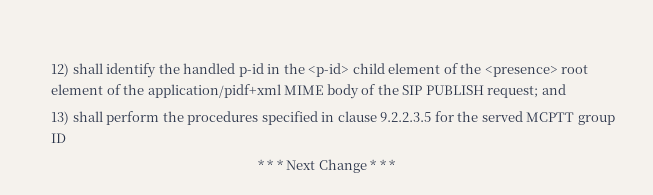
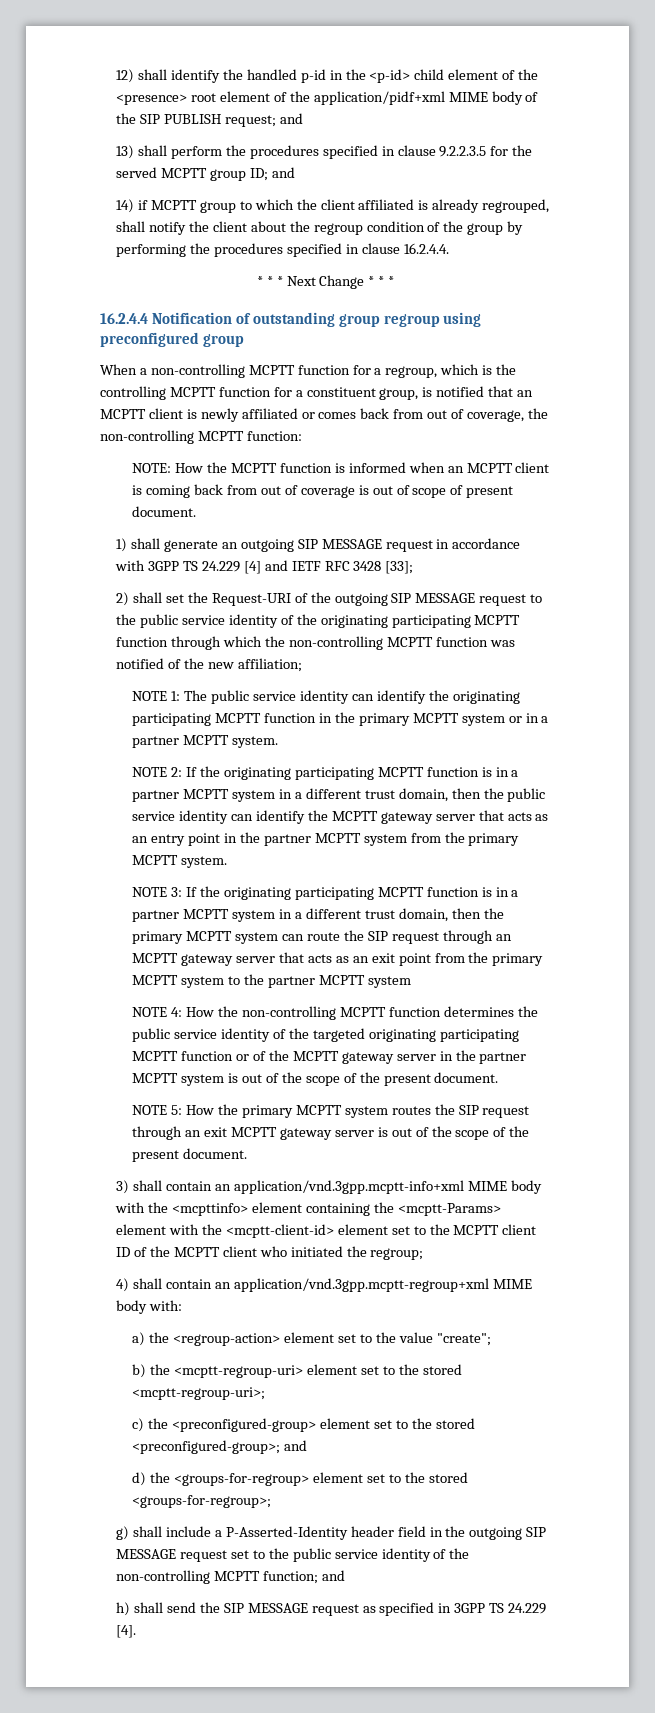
- 13) shall perform the procedures specified in clause 9.2.2.3.5 for the served MCPTT group ID
+ 13) shall perform the procedures specified in clause 9.2.2.3.5 for the served MCPTT group ID; and
+ 14) if MCPTT group to which the client affiliated is already regrouped, shall notify the client about the regroup condition of the group by performing the procedures specified in clause 16.2.4.4.
+ 16.2.4.4 Notification of outstanding group regroup using preconfigured group
+ When a non-controlling MCPTT function for a regroup, which is the controlling MCPTT function for a constituent group, is notified that an MCPTT client is newly affiliated or comes back from out of coverage, the non-controlling MCPTT function:
+ NOTE: How the MCPTT function is informed when an MCPTT client is coming back from out of coverage is out of scope of present document.
+ 1) shall generate an outgoing SIP MESSAGE request in accordance with 3GPP TS 24.229 [4] and IETF RFC 3428 [33];
+ 2) shall set the Request-URI of the outgoing SIP MESSAGE request to the public service identity of the originating participating MCPTT function through which the non-controlling MCPTT function was notified of the new affiliation;
+ NOTE 1: The public service identity can identify the originating participating MCPTT function in the primary MCPTT system or in a partner MCPTT system.
+ NOTE 2: If the originating participating MCPTT function is in a partner MCPTT system in a different trust domain, then the public service identity can identify the MCPTT gateway server that acts as an entry point in the partner MCPTT system from the primary MCPTT system.
+ NOTE 3: If the originating participating MCPTT function is in a partner MCPTT system in a different trust domain, then the primary MCPTT system can route the SIP request through an MCPTT gateway server that acts as an exit point from the primary MCPTT system to the partner MCPTT system
+ NOTE 4: How the non-controlling MCPTT function determines the public service identity of the targeted originating participating MCPTT function or of the MCPTT gateway server in the partner MCPTT system is out of the scope of the present document.
+ NOTE 5: How the primary MCPTT system routes the SIP request through an exit MCPTT gateway server is out of the scope of the present document.
+ 3) shall contain an application/vnd.3gpp.mcptt-info+xml MIME body with the <mcpttinfo> element containing the <mcptt-Params> element with the <mcptt-client-id> element set to the MCPTT client ID of the MCPTT client who initiated the regroup;
+ 4) shall contain an application/vnd.3gpp.mcptt-regroup+xml MIME body with:
+ a) the <regroup-action> element set to the value "create";
+ b) the <mcptt-regroup-uri> element set to the stored <mcptt-regroup-uri>;
+ c) the <preconfigured-group> element set to the stored <preconfigured-group>; and
+ d) the <groups-for-regroup> element set to the stored <groups-for-regroup>;
+ g) shall include a P-Asserted-Identity header field in the outgoing SIP MESSAGE request set to the public service identity of the non-controlling MCPTT function; and
+ h) shall send the SIP MESSAGE request as specified in 3GPP TS 24.229 [4].

